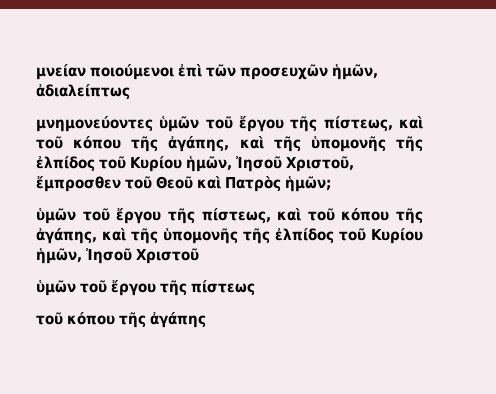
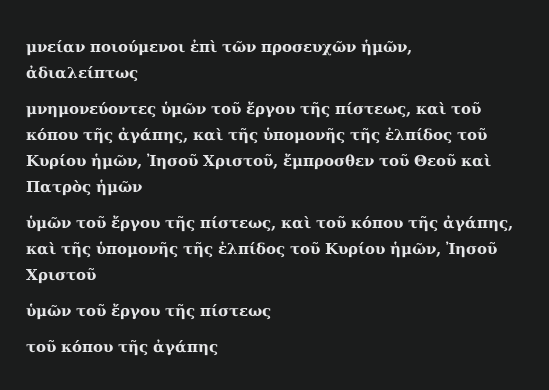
- μνημονεύοντες ὑμῶν τοῦ ἔργου τῆς πίστεως, καὶ τοῦ κόπου τῆς ἀγάπης, καὶ τῆς ὑπομονῆς τῆς ἐλπίδος τοῦ Κυρίου ἡμῶν, Ἰησοῦ Χριστοῦ, ἔμπροσθεν τοῦ Θεοῦ καὶ Πατρὸς ἡμῶν;
+ μνημονεύοντες ὑμῶν τοῦ ἔργου τῆς πίστεως, καὶ τοῦ κόπου τῆς ἀγάπης, καὶ τῆς ὑπομονῆς τῆς ἐλπίδος τοῦ Κυρίου ἡμῶν, Ἰησοῦ Χριστοῦ, ἔμπροσθεν τοῦ Θεοῦ καὶ Πατρὸς ἡμῶν

